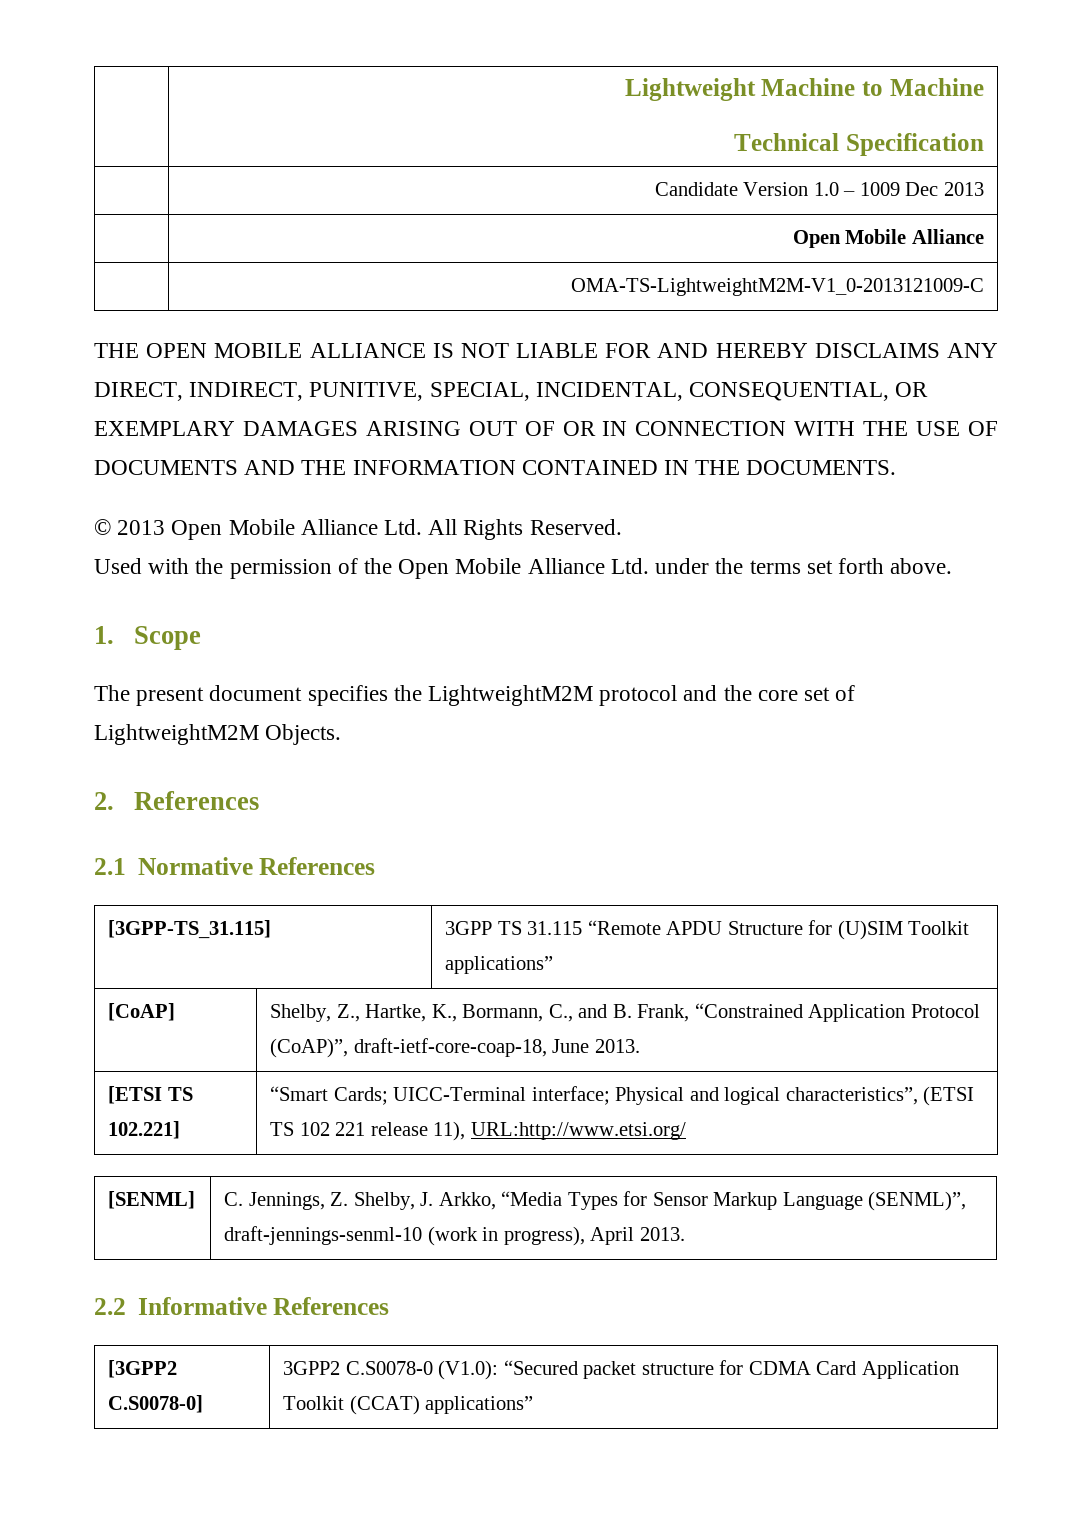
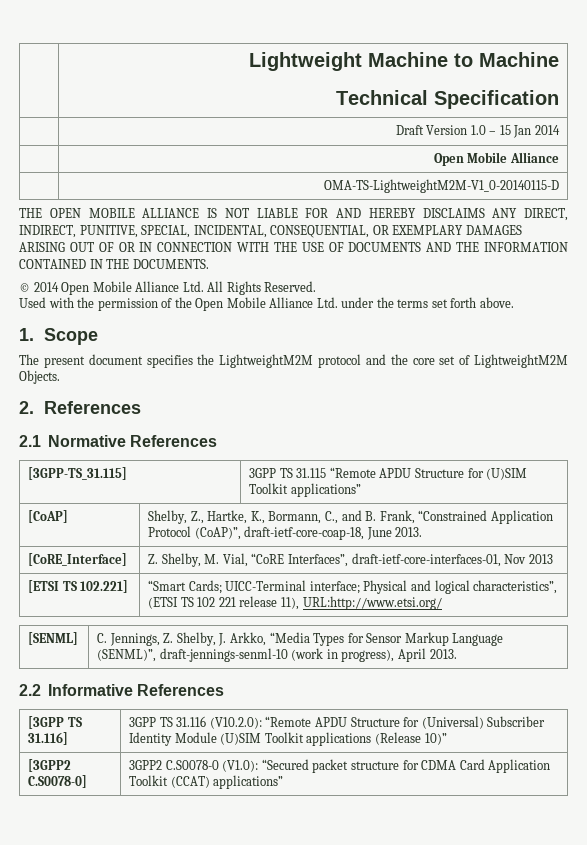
- | Candidate Version 1.0 – 1009 Dec 2013
+ | Draft Version 1.0 – 15 Jan 2014
- | OMA-TS-LightweightM2M-V1_0-2013121009-C
+ | OMA-TS-LightweightM2M-V1_0-20140115-D
- © 2013 Open Mobile Alliance Ltd. All Rights Reserved.
+ © 2014 Open Mobile Alliance Ltd. All Rights Reserved.
+ [CoRE_Interface] | Z. Shelby, M. Vial, “CoRE Interfaces”, draft-ietf-core-interfaces-01, Nov 2013
+ [3GPP TS 31.116] | 3GPP TS 31.116 (V10.2.0): “Remote APDU Structure for (Universal) Subscriber Identity Module (U)SIM Toolkit applications (Release 10)”

